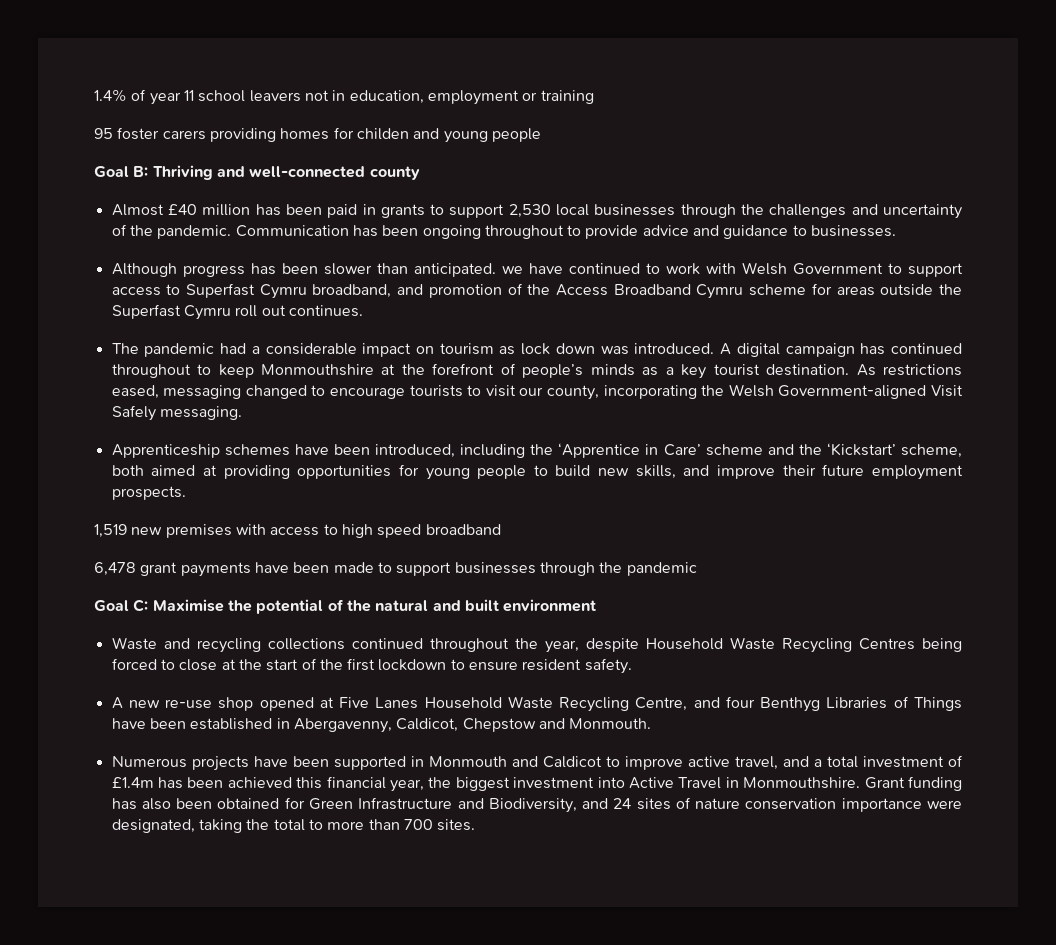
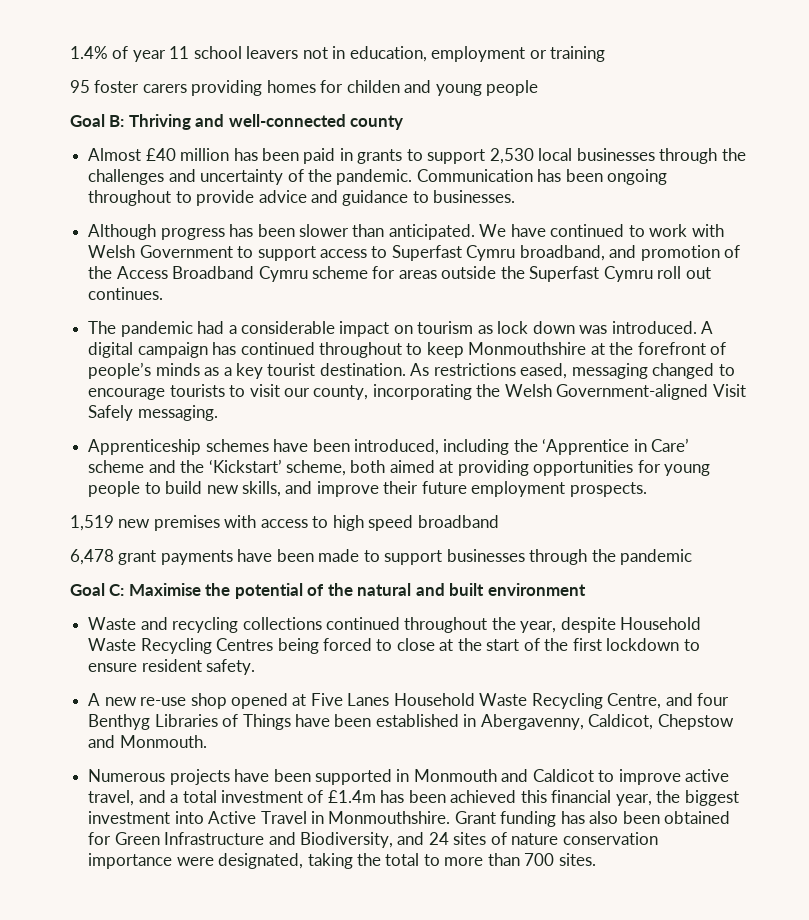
- Although progress has been slower than anticipated. we have continued to work with Welsh Government to support access to Superfast Cymru broadband, and promotion of the Access Broadband Cymru scheme for areas outside the Superfast Cymru roll out continues.
+ Although progress has been slower than anticipated. We have continued to work with Welsh Government to support access to Superfast Cymru broadband, and promotion of the Access Broadband Cymru scheme for areas outside the Superfast Cymru roll out continues.

